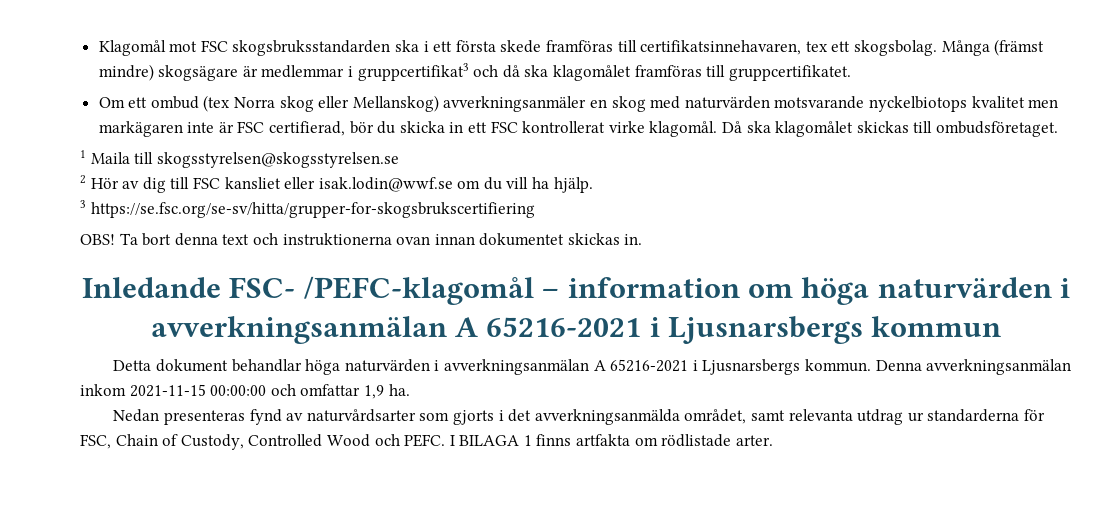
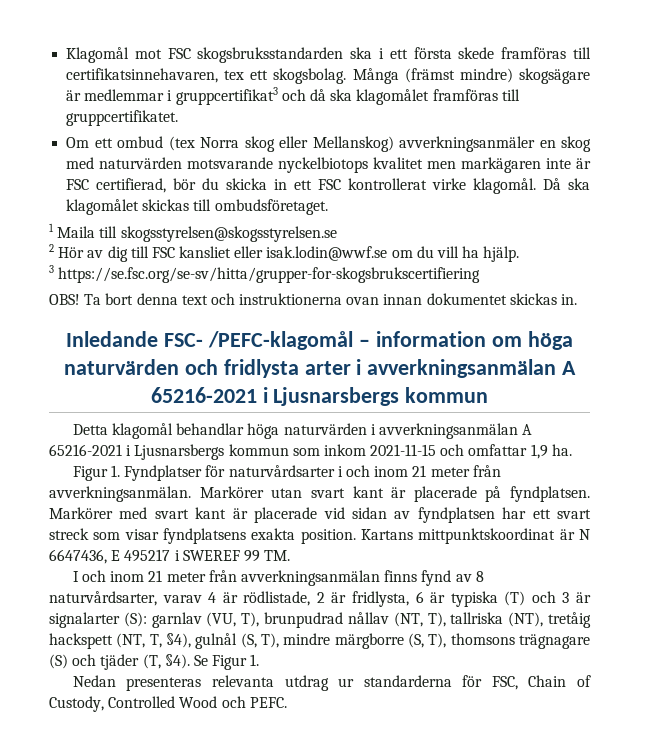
- Inledande FSC- /PEFC-klagomål – information om höga naturvärden i avverkningsanmälan A 65216-2021 i Ljusnarsbergs kommun
+ Inledande FSC- /PEFC-klagomål – information om höga naturvärden och fridlysta arter i avverkningsanmälan A 65216-2021 i Ljusnarsbergs kommun
- Detta dokument behandlar höga naturvärden i avverkningsanmälan A 65216-2021 i Ljusnarsbergs kommun. Denna avverkningsanmälan inkom 2021-11-15 00:00:00 och omfattar 1,9 ha.
+ Detta klagomål behandlar höga naturvärden i avverkningsanmälan A 65216-2021 i Ljusnarsbergs kommun som inkom 2021-11-15 och omfattar 1,9 ha.
- Nedan presenteras fynd av naturvårdsarter som gjorts i det avverkningsanmälda området, samt relevanta utdrag ur standarderna för FSC, Chain of Custody, Controlled Wood och PEFC. I BILAGA 1 finns artfakta om rödlistade arter.
+ Figur 1. Fyndplatser för naturvårdsarter i och inom 21 meter från avverkningsanmälan. Markörer utan svart kant är placerade på fyndplatsen. Markörer med svart kant är placerade vid sidan av fyndplatsen har ett svart streck som visar fyndplatsens exakta position. Kartans mittpunktskoordinat är N 6647436, E 495217 i SWEREF 99 TM.
+ I och inom 21 meter från avverkningsanmälan finns fynd av 8 naturvårdsarter, varav 4 är rödlistade, 2 är fridlysta, 6 är typiska (T) och 3 är signalarter (S): garnlav (VU, T), brunpudrad nållav (NT, T), tallriska (NT), tretåig hackspett (NT, T, §4), gulnål (S, T), mindre märgborre (S, T), thomsons trägnagare (S) och tjäder (T, §4). Se Figur 1.
+ Nedan presenteras relevanta utdrag ur standarderna för FSC, Chain of Custody, Controlled Wood och PEFC.

